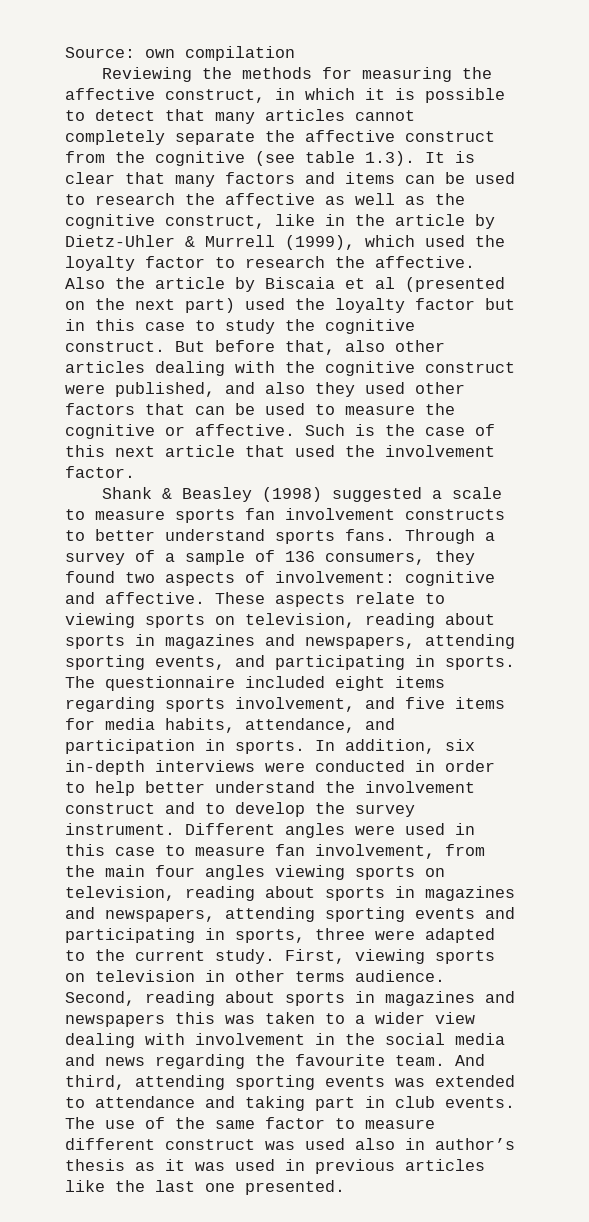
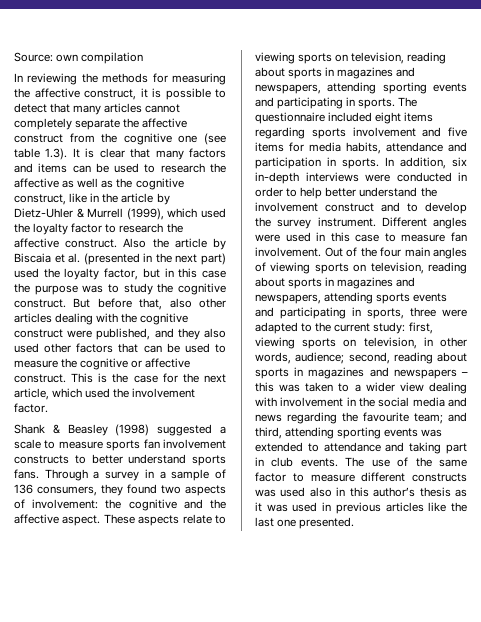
- Reviewing the methods for measuring the affective construct, in which it is possible to detect that many articles cannot completely separate the affective construct from the cognitive (see table 1.3). It is clear that many factors and items can be used to research the affective as well as the cognitive construct, like in the article by Dietz-Uhler & Murrell (1999), which used the loyalty factor to research the affective.
+ In reviewing the methods for measuring the affective construct, it is possible to detect that many articles cannot completely separate the affective construct from the cognitive one (see table 1.3). It is clear that many factors and items can be used to research the affective as well as the cognitive construct, like in the article by Dietz-Uhler & Murrell (1999), which used the loyalty factor to research the affective construct.
- Also the article by Biscaia et al (presented on the next part) used the loyalty factor but in this case to study the cognitive construct.
+ Also the article by Biscaia et al. (presented in the next part) used the loyalty factor, but in this case the purpose was to study the cognitive construct.
- But before that, also other articles dealing with the cognitive construct were published, and also they used other factors that can be used to measure the cognitive or affective. Such is the case of this next article that used the involvement factor.
+ But before that, also other articles dealing with the cognitive construct were published, and they also used other factors that can be used to measure the cognitive or affective construct. This is the case for the next article, which used the involvement factor.
- Through a survey of a sample of 136 consumers, they found two aspects of involvement: cognitive and affective.
+ Through a survey in a sample of 136 consumers, they found two aspects of involvement: the cognitive and the affective aspect.
- These aspects relate to viewing sports on television, reading about sports in magazines and newspapers, attending sporting events, and participating in sports.
+ These aspects relate to viewing sports on television, reading about sports in magazines and newspapers, attending sporting events and participating in sports.
- The questionnaire included eight items regarding sports involvement, and five items for media habits, attendance, and participation in sports.
+ The questionnaire included eight items regarding sports involvement and five items for media habits, attendance and participation in sports.
- Different angles were used in this case to measure fan involvement, from the main four angles viewing sports on television, reading about sports in magazines and newspapers, attending sporting events and participating in sports, three were adapted to the current study. First, viewing sports on television in other terms audience. Second, reading about sports in magazines and newspapers this was taken to a wider view dealing with involvement in the social media and news regarding the favourite team. And third, attending sporting events was extended to attendance and taking part in club events.
+ Different angles were used in this case to measure fan involvement. Out of the four main angles of viewing sports on television, reading about sports in magazines and newspapers, attending sports events and participating in sports, three were adapted to the current study: first, viewing sports on television, in other words, audience; second, reading about sports in magazines and newspapers – this was taken to a wider view dealing with involvement in the social media and news regarding the favourite team; and third, attending sporting events was extended to attendance and taking part in club events.
- The use of the same factor to measure different construct was used also in author’s thesis as it was used in previous articles like the last one presented.
+ The use of the same factor to measure different constructs was used also in this author’s thesis as it was used in previous articles like the last one presented.

